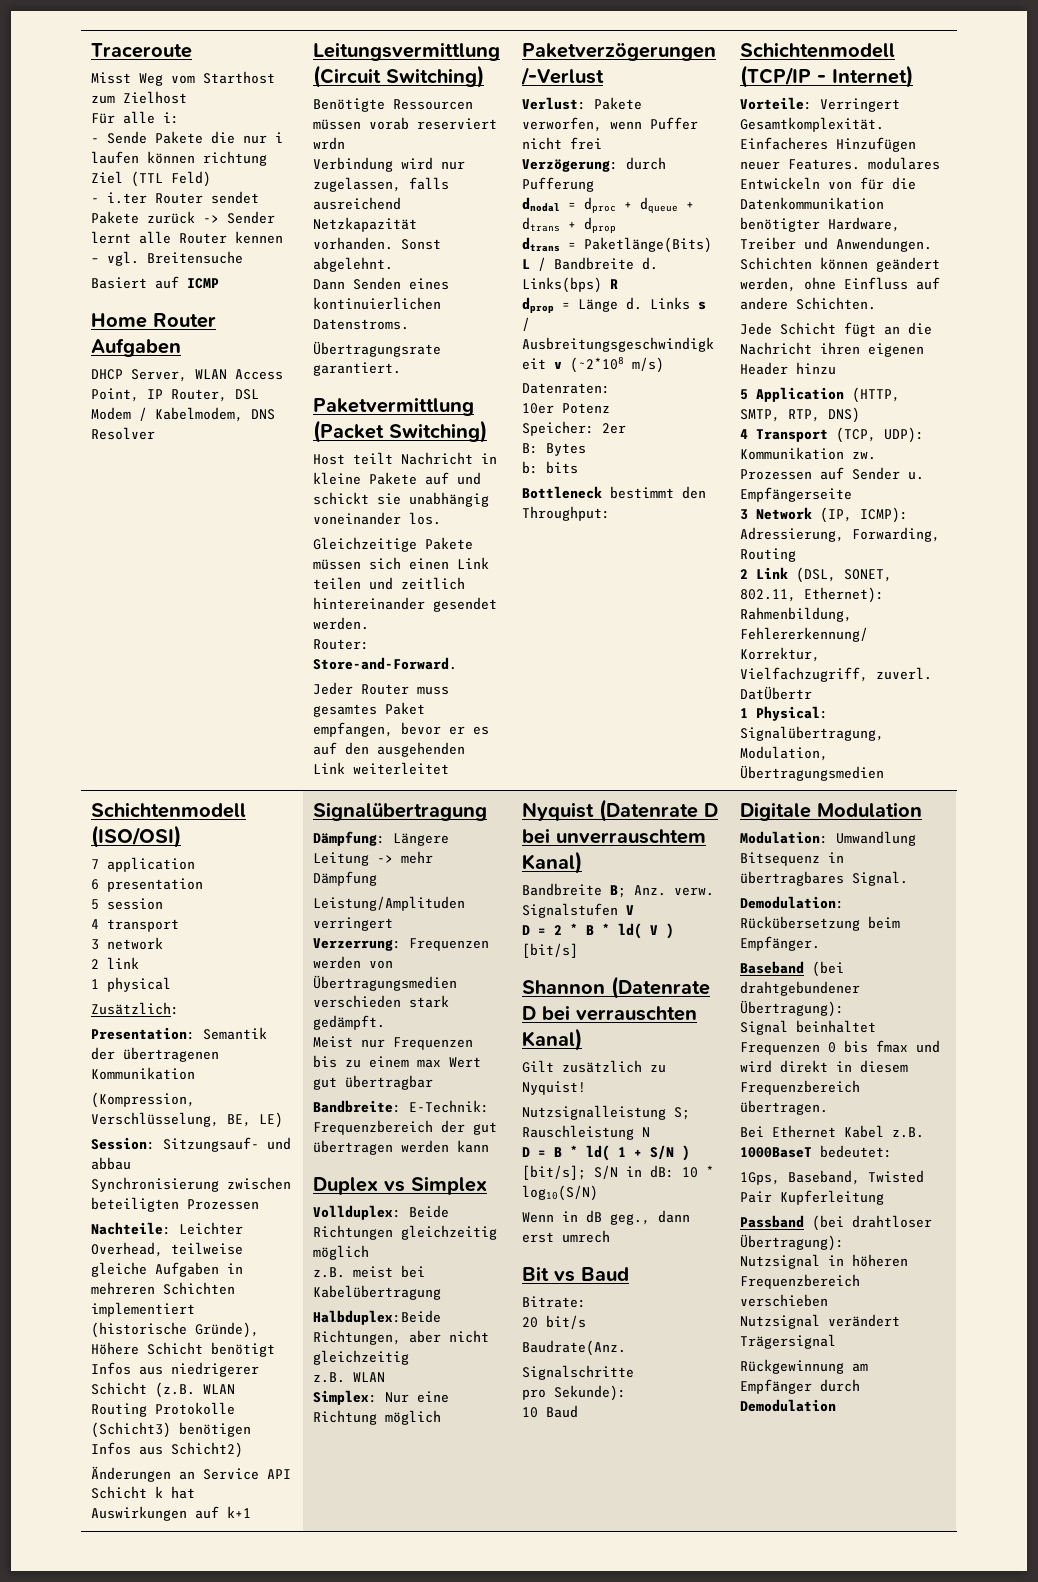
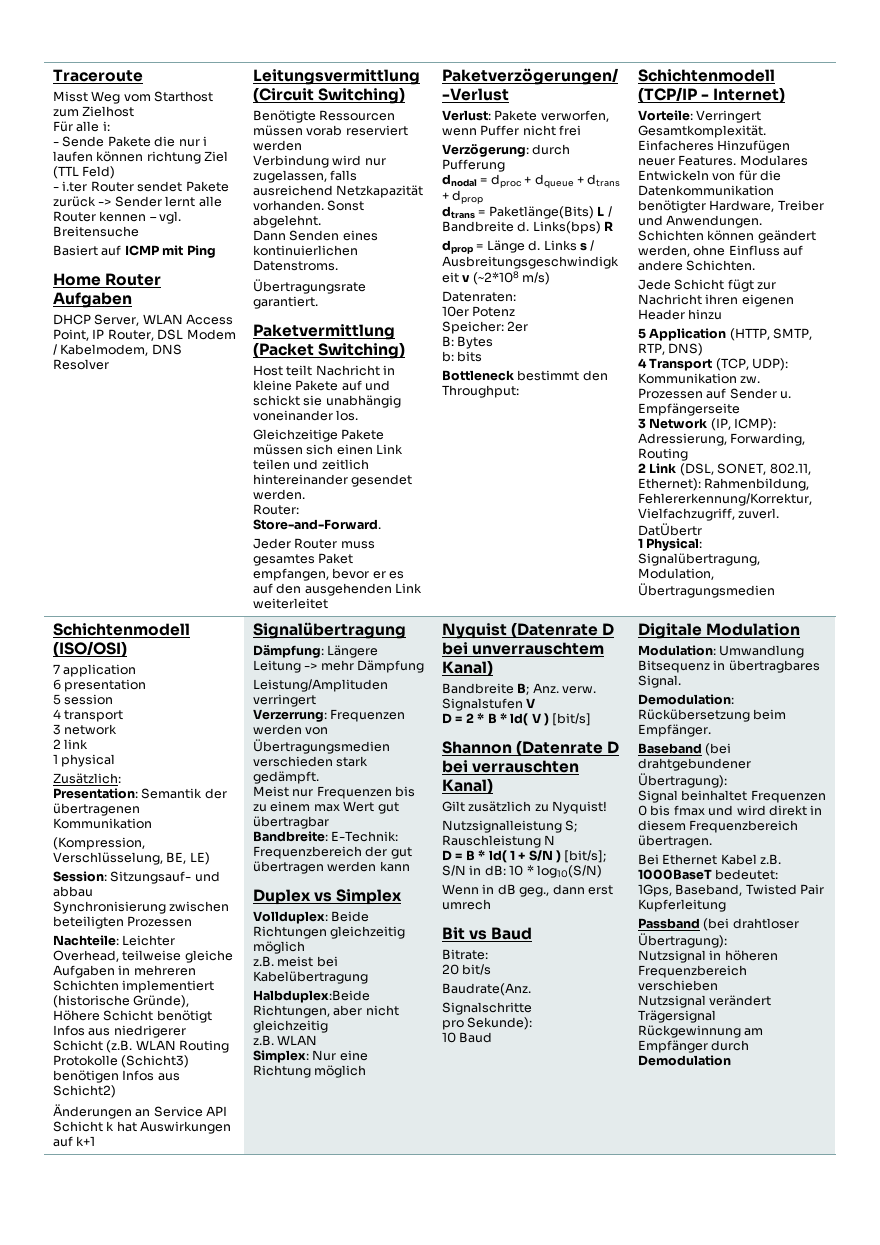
- Basiert auf ICMP
+ Basiert auf ICMP mit Ping
- Benötigte Ressourcen müssen vorab reserviert wrdn
+ Benötigte Ressourcen müssen vorab reserviert werden
- Einfacheres Hinzufügen neuer Features. modulares Entwickeln von für die Datenkommunikation benötigter Hardware, Treiber und Anwendungen.
+ Einfacheres Hinzufügen neuer Features. Modulares Entwickeln von für die Datenkommunikation benötigter Hardware, Treiber und Anwendungen.
- Jede Schicht fügt an die Nachricht ihren eigenen Header hinzu
+ Jede Schicht fügt zur Nachricht ihren eigenen Header hinzu

